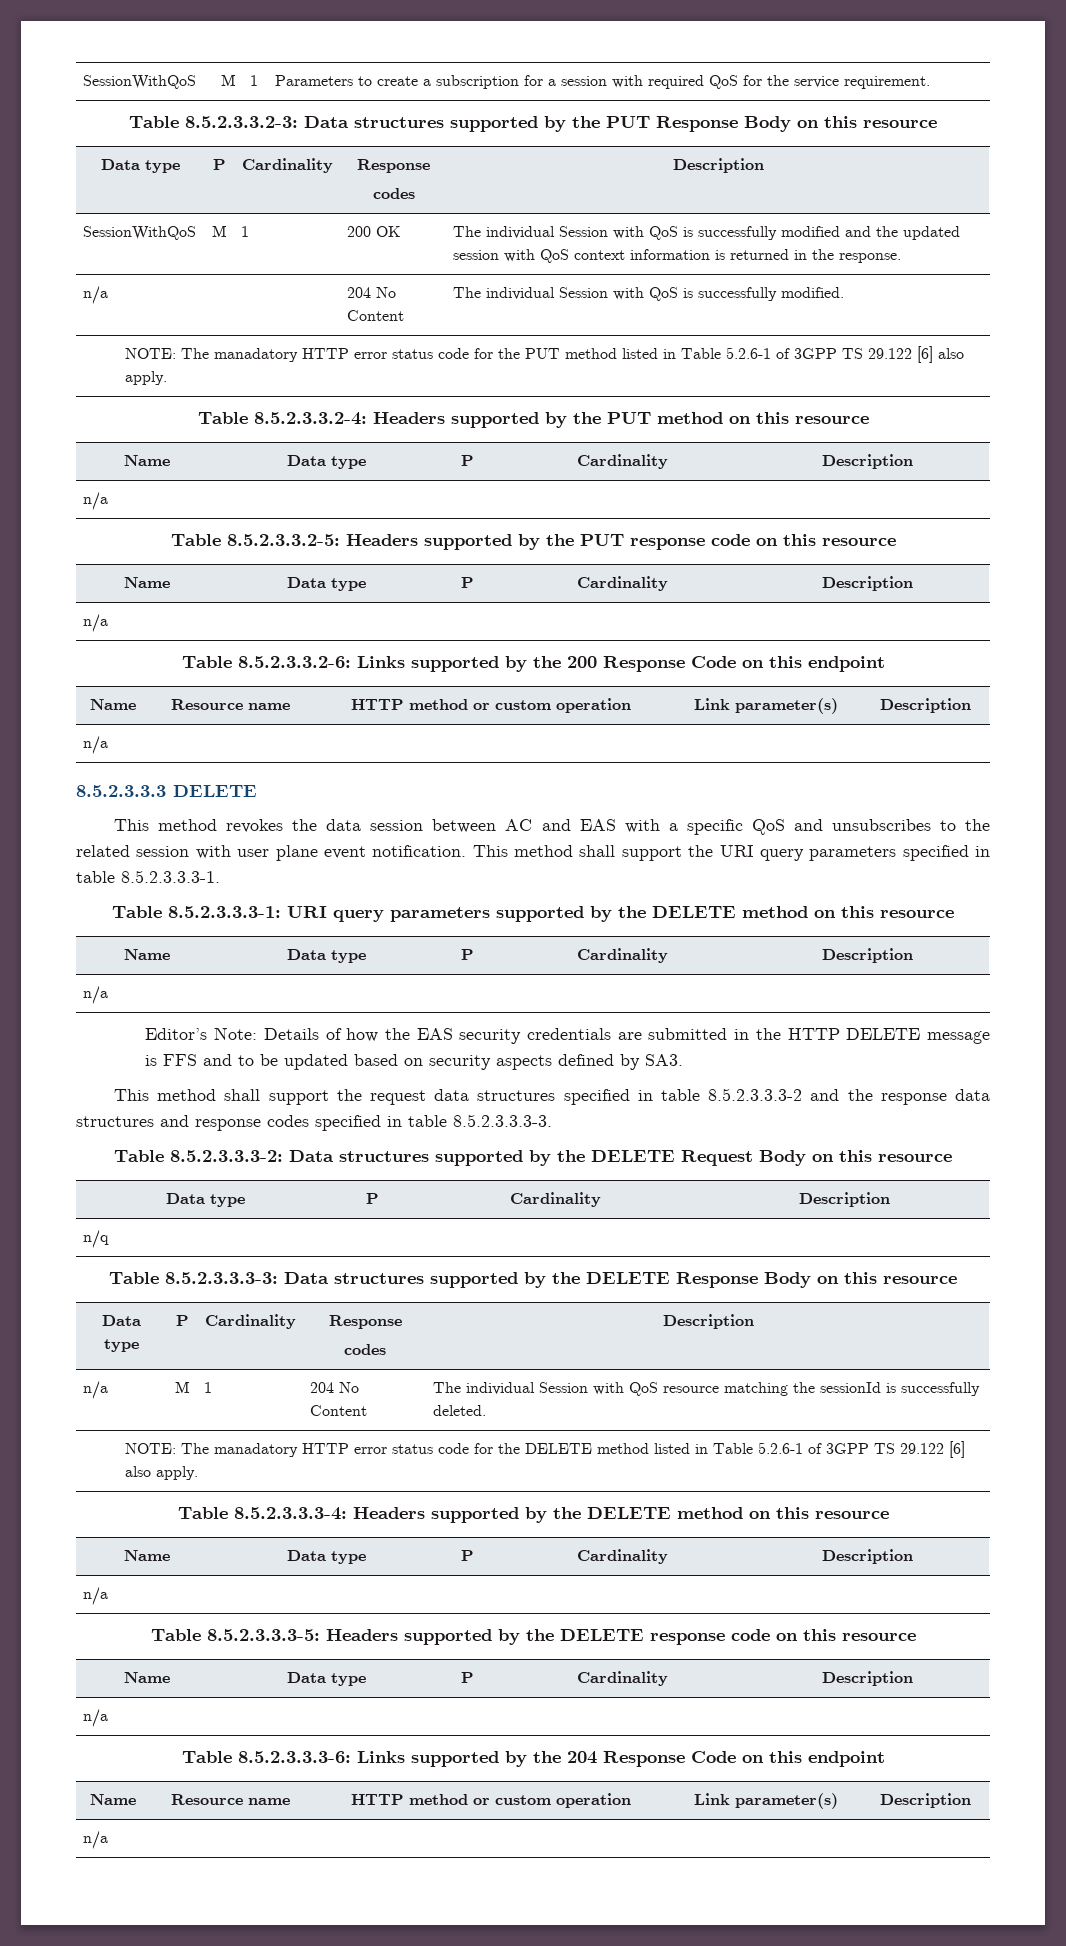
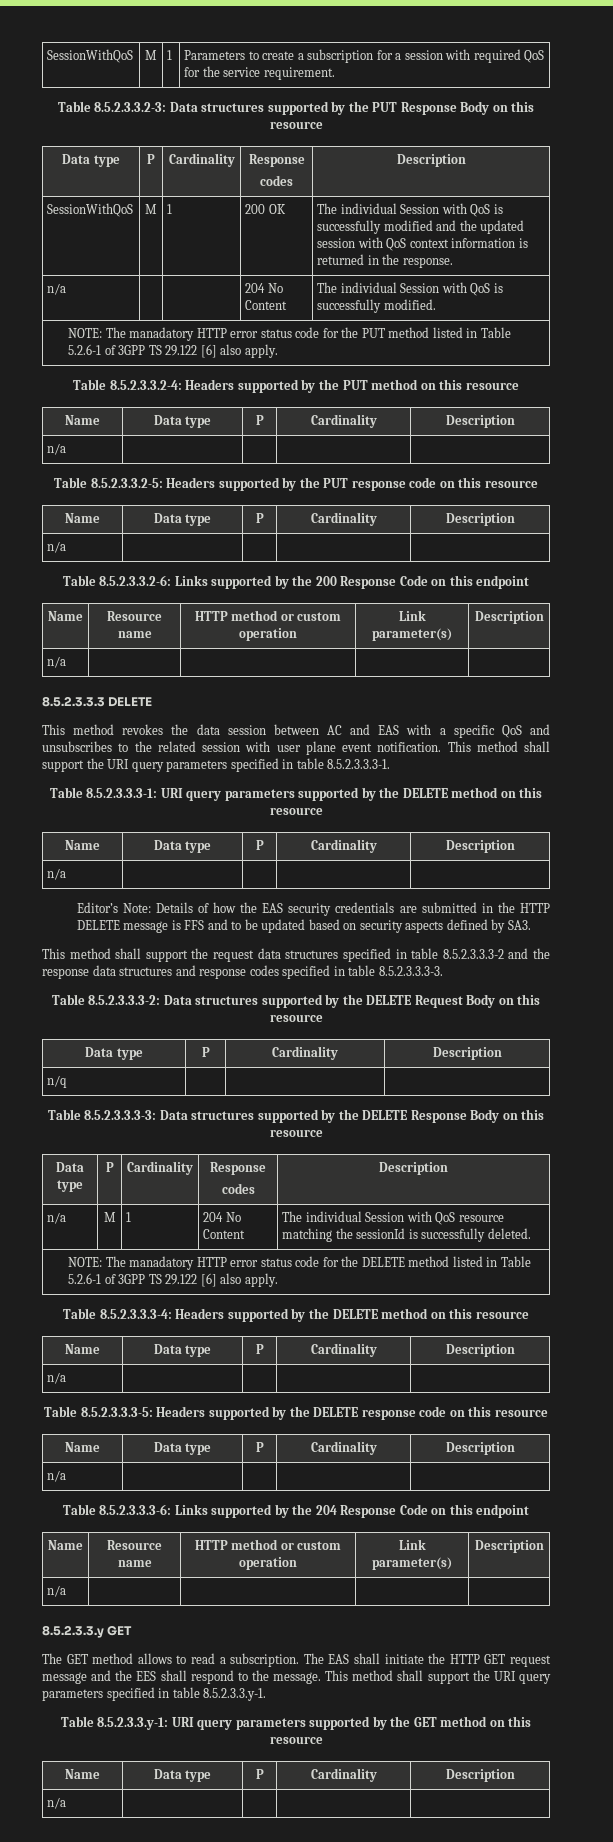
+ 8.5.2.3.3.y GET
+ The GET method allows to read a subscription. The EAS shall initiate the HTTP GET request message and the EES shall respond to the message. This method shall support the URI query parameters specified in table 8.5.2.3.3.y-1.
+ Table 8.5.2.3.3.y-1: URI query parameters supported by the GET method on this resource
+ Name | Data type | P | Cardinality | Description
+ n/a | | | |

